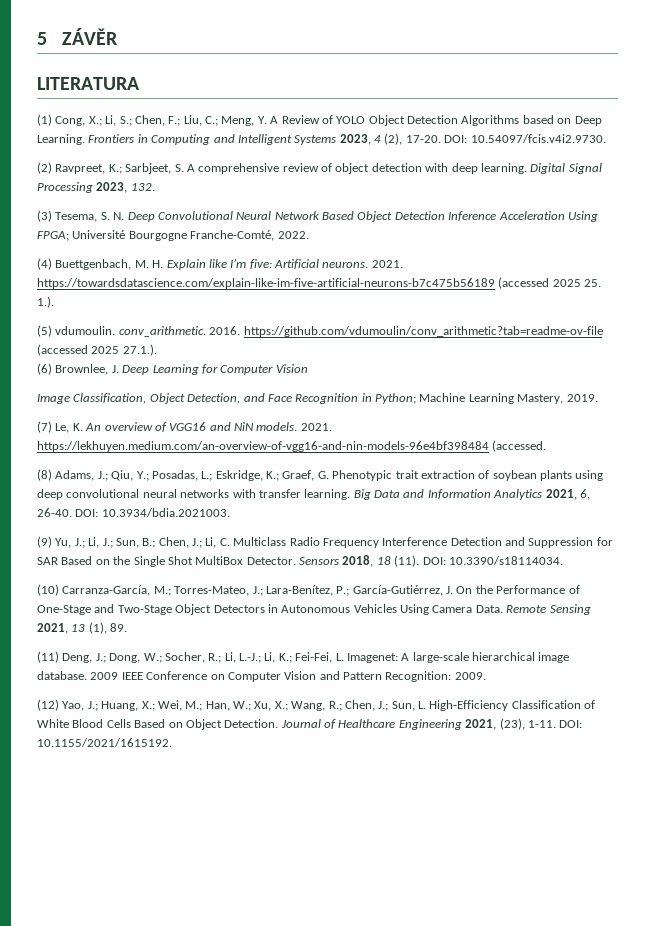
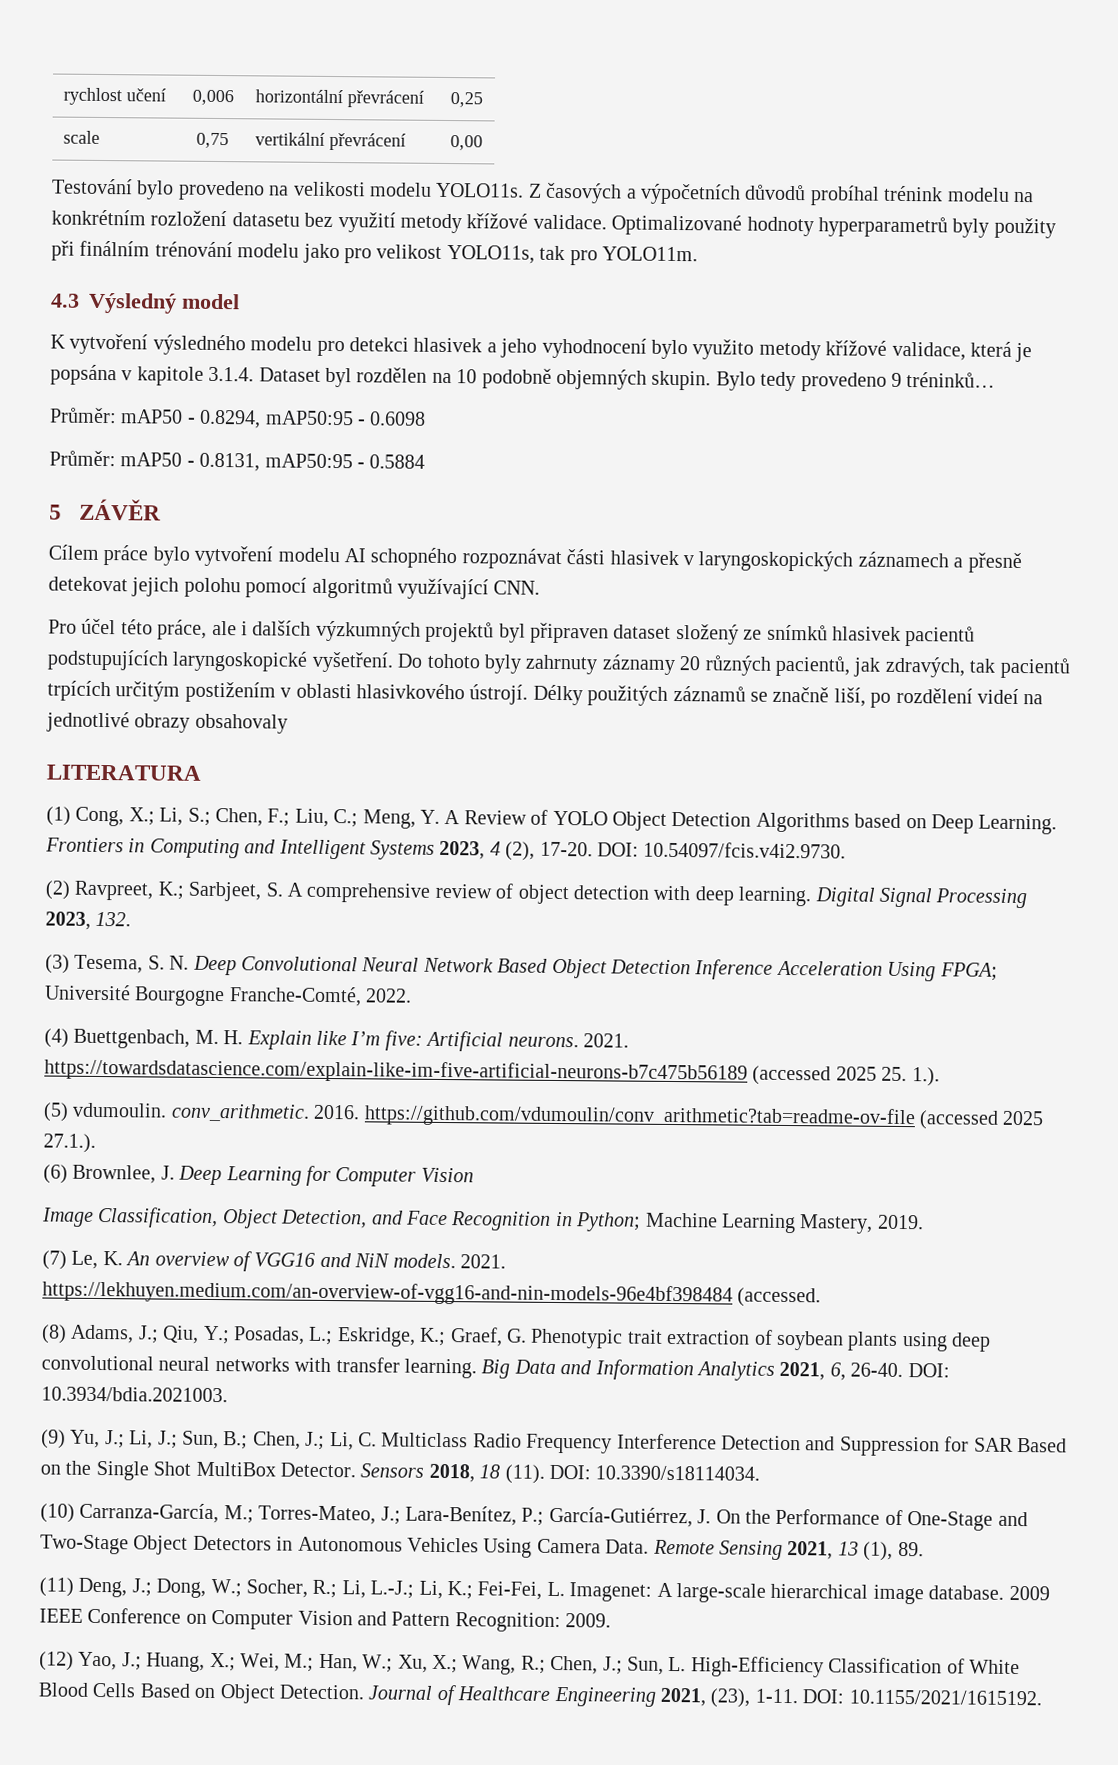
+ rychlost učení | 0,006 | horizontální převrácení | 0,25
+ scale | 0,75 | vertikální převrácení | 0,00
+ Testování bylo provedeno na velikosti modelu YOLO11s. Z časových a výpočetních důvodů probíhal trénink modelu na konkrétním rozložení datasetu bez využití metody křížové validace. Optimalizované hodnoty hyperparametrů byly použity při finálním trénování modelu jako pro velikost YOLO11s, tak pro YOLO11m.
+ 4.3 Výsledný model
+ K vytvoření výsledného modelu pro detekci hlasivek a jeho vyhodnocení bylo využito metody křížové validace, která je popsána v kapitole 3.1.4. Dataset byl rozdělen na 10 podobně objemných skupin. Bylo tedy provedeno 9 tréninků…
+ Průměr: mAP50 - 0.8294, mAP50:95 - 0.6098
+ Průměr: mAP50 - 0.8131, mAP50:95 - 0.5884
  5 ZÁVĚR
+ Cílem práce bylo vytvoření modelu AI schopného rozpoznávat části hlasivek v laryngoskopických záznamech a přesně detekovat jejich polohu pomocí algoritmů využívající CNN.
+ Pro účel této práce, ale i dalších výzkumných projektů byl připraven dataset složený ze snímků hlasivek pacientů podstupujících laryngoskopické vyšetření. Do tohoto byly zahrnuty záznamy 20 různých pacientů, jak zdravých, tak pacientů trpících určitým postižením v oblasti hlasivkového ústrojí. Délky použitých záznamů se značně liší, po rozdělení videí na jednotlivé obrazy obsahovaly

